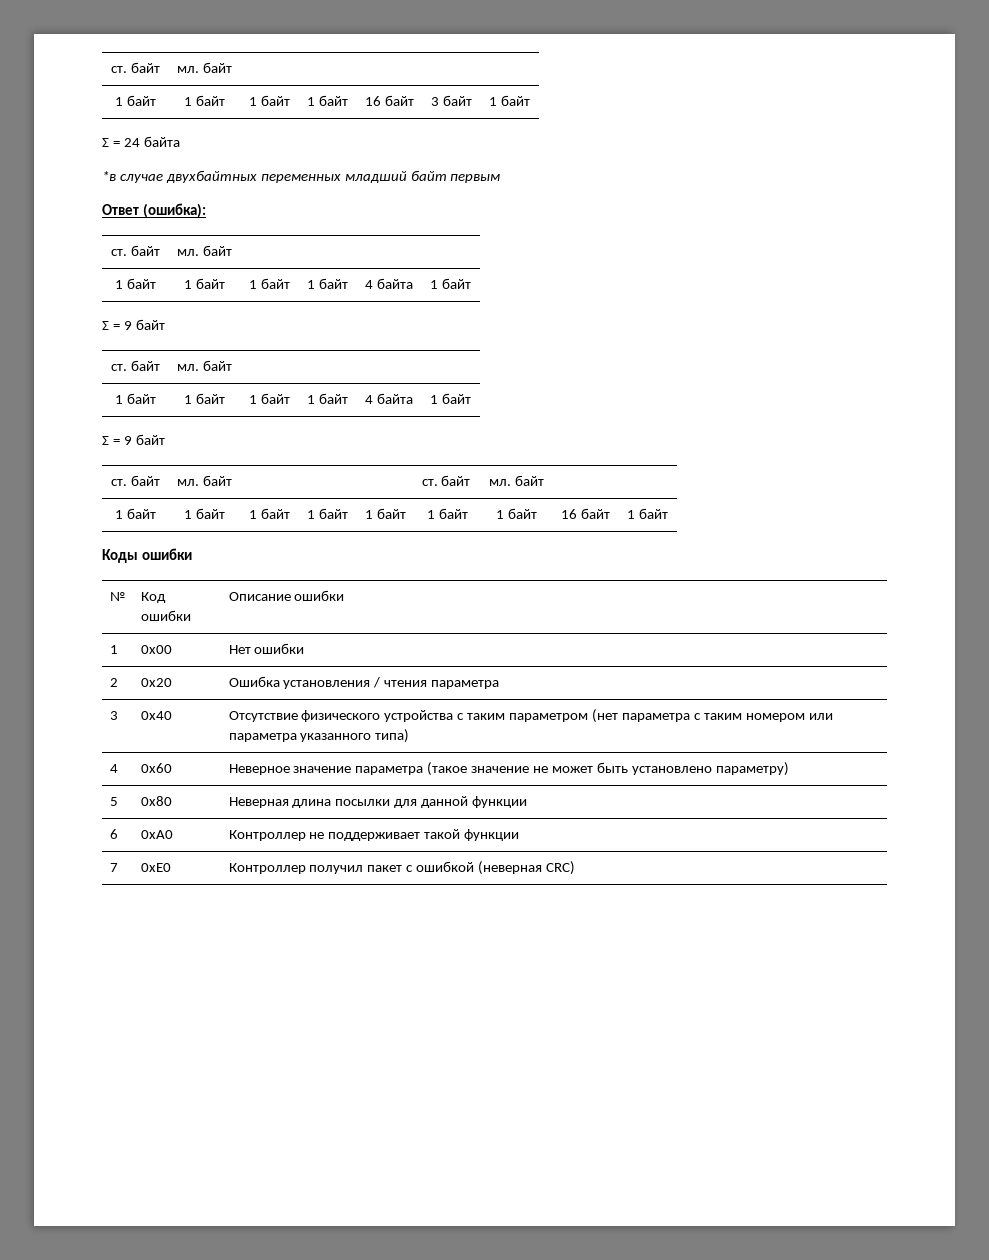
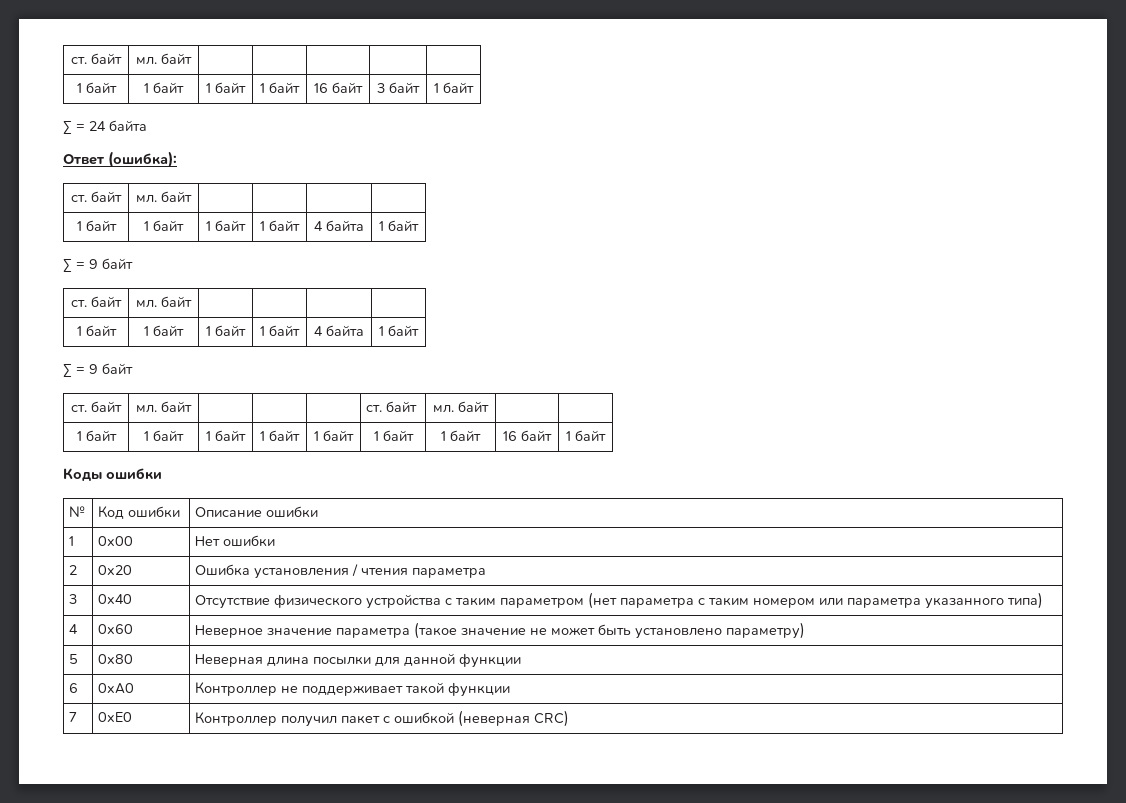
- *в случае двухбайтных переменных младший байт первым

